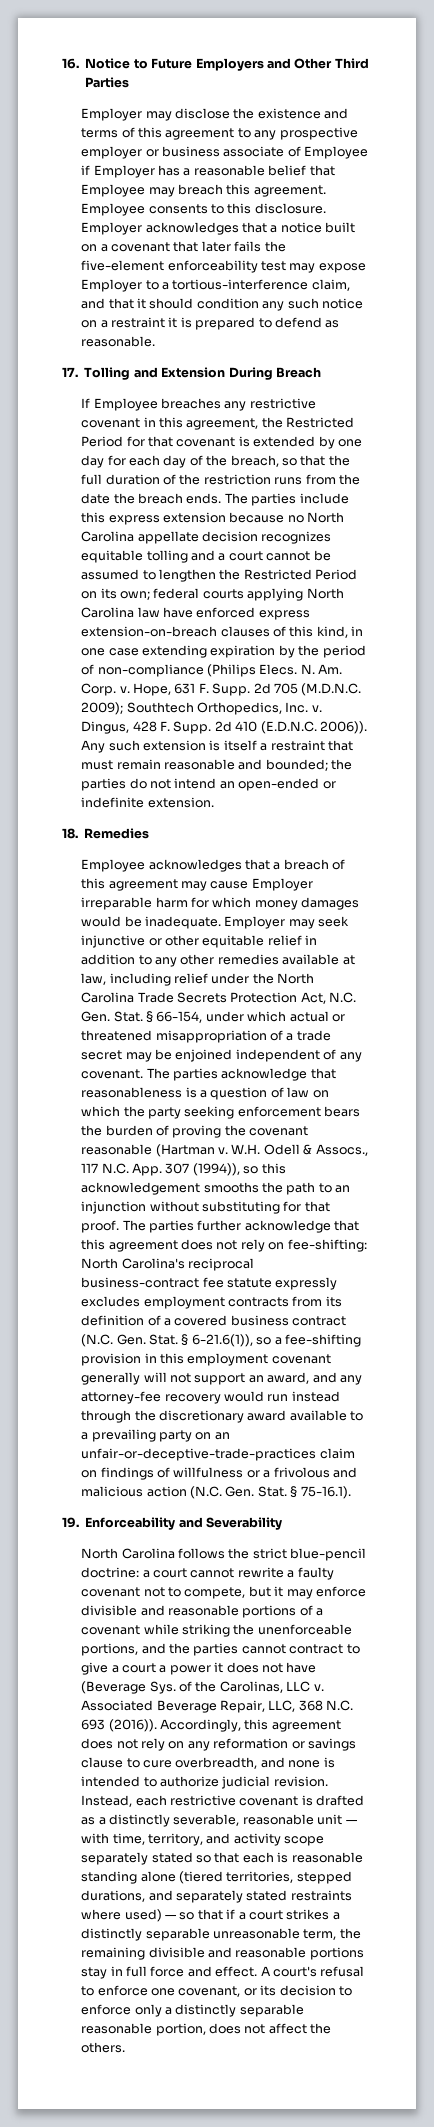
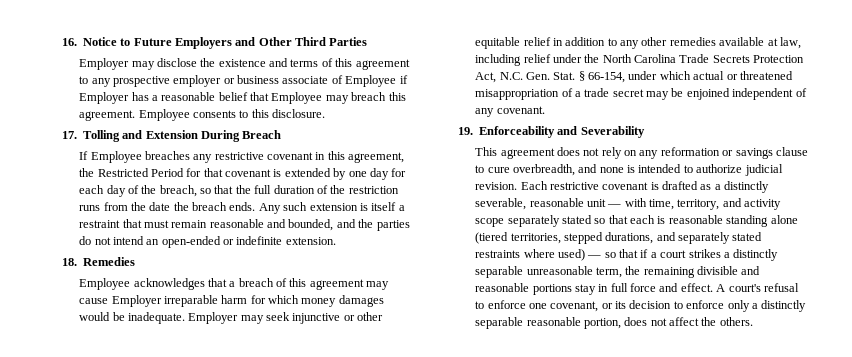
- Employer acknowledges that a notice built on a covenant that later fails the five-element enforceability test may expose Employer to a tortious-interference claim, and that it should condition any such notice on a restraint it is prepared to defend as reasonable.
- The parties include this express extension because no North Carolina appellate decision recognizes equitable tolling and a court cannot be assumed to lengthen the Restricted Period on its own; federal courts applying North Carolina law have enforced express extension-on-breach clauses of this kind, in one case extending expiration by the period of non-compliance (Philips Elecs. N. Am. Corp. v. Hope, 631 F. Supp. 2d 705 (M.D.N.C. 2009); Southtech Orthopedics, Inc. v. Dingus, 428 F. Supp. 2d 410 (E.D.N.C. 2006)).
- Any such extension is itself a restraint that must remain reasonable and bounded; the parties do not intend an open-ended or indefinite extension.
+ Any such extension is itself a restraint that must remain reasonable and bounded, and the parties do not intend an open-ended or indefinite extension.
- § 66-154, under which actual or threatened misappropriation of a trade secret may be enjoined independent of any covenant. The parties acknowledge that reasonableness is a question of law on which the party seeking enforcement bears the burden of proving the covenant reasonable (Hartman v. W.H. Odell & Assocs., 117 N.C. App. 307 (1994)), so this acknowledgement smooths the path to an injunction without substituting for that proof. The parties further acknowledge that this agreement does not rely on fee-shifting: North Carolina's reciprocal business-contract fee statute expressly excludes employment contracts from its definition of a covered business contract (N.C. Gen. Stat. § 6-21.6(1)), so a fee-shifting provision in this employment covenant generally will not support an award, and any attorney-fee recovery would run instead through the discretionary award available to a prevailing party on an unfair-or-deceptive-trade-practices claim on findings of willfulness or a frivolous and malicious action (N.C. Gen. Stat. § 75-16.1).
+ § 66-154, under which actual or threatened misappropriation of a trade secret may be enjoined independent of any covenant.
  19. Enforceability and Severability
- North Carolina follows the strict blue-pencil doctrine: a court cannot rewrite a faulty covenant not to compete, but it may enforce divisible and reasonable portions of a covenant while striking the unenforceable portions, and the parties cannot contract to give a court a power it does not have (Beverage Sys. of the Carolinas, LLC v. Associated Beverage Repair, LLC, 368 N.C. 693 (2016)). Accordingly, this agreement does not rely on any reformation or savings clause to cure overbreadth, and none is intended to authorize judicial revision.
+ This agreement does not rely on any reformation or savings clause to cure overbreadth, and none is intended to authorize judicial revision.
- Instead, each restrictive covenant is drafted as a distinctly severable, reasonable unit — with time, territory, and activity scope separately stated so that each is reasonable standing alone (tiered territories, stepped durations, and separately stated restraints where used) — so that if a court strikes a distinctly separable unreasonable term, the remaining divisible and reasonable portions stay in full force and effect.
+ Each restrictive covenant is drafted as a distinctly severable, reasonable unit — with time, territory, and activity scope separately stated so that each is reasonable standing alone (tiered territories, stepped durations, and separately stated restraints where used) — so that if a court strikes a distinctly separable unreasonable term, the remaining divisible and reasonable portions stay in full force and effect.

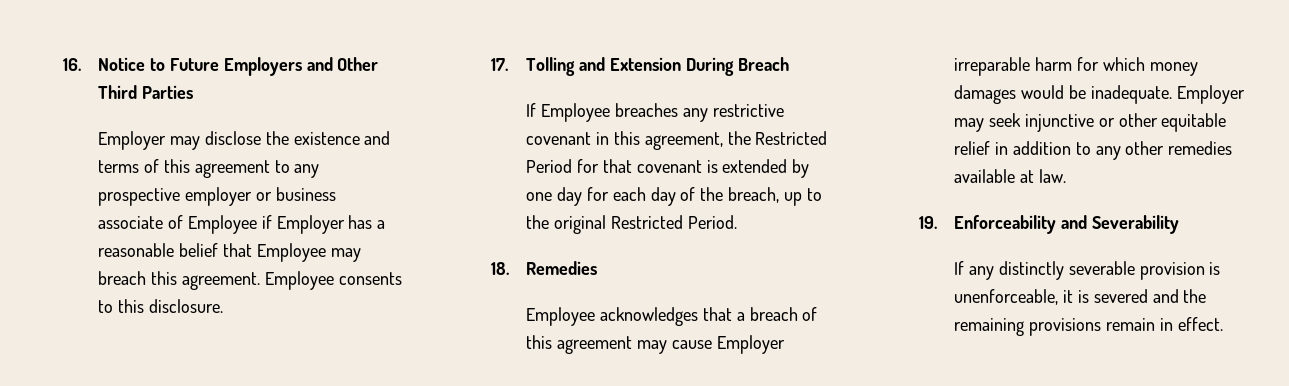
- If Employee breaches any restrictive covenant in this agreement, the Restricted Period for that covenant is extended by one day for each day of the breach, so that the full duration of the restriction runs from the date the breach ends. Any such extension is itself a restraint that must remain reasonable and bounded, and the parties do not intend an open-ended or indefinite extension.
+ If Employee breaches any restrictive covenant in this agreement, the Restricted Period for that covenant is extended by one day for each day of the breach, up to the original Restricted Period.
- Employer may seek injunctive or other equitable relief in addition to any other remedies available at law, including relief under the North Carolina Trade Secrets Protection Act, N.C. Gen. Stat. § 66-154, under which actual or threatened misappropriation of a trade secret may be enjoined independent of any covenant.
+ Employer may seek injunctive or other equitable relief in addition to any other remedies available at law.
  19. Enforceability and Severability
- This agreement does not rely on any reformation or savings clause to cure overbreadth, and none is intended to authorize judicial revision. Each restrictive covenant is drafted as a distinctly severable, reasonable unit — with time, territory, and activity scope separately stated so that each is reasonable standing alone (tiered territories, stepped durations, and separately stated restraints where used) — so that if a court strikes a distinctly separable unreasonable term, the remaining divisible and reasonable portions stay in full force and effect. A court's refusal to enforce one covenant, or its decision to enforce only a distinctly separable reasonable portion, does not affect the others.
+ If any distinctly severable provision is unenforceable, it is severed and the remaining provisions remain in effect.

